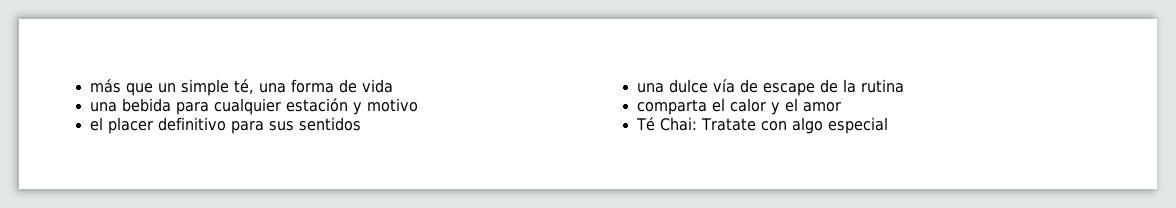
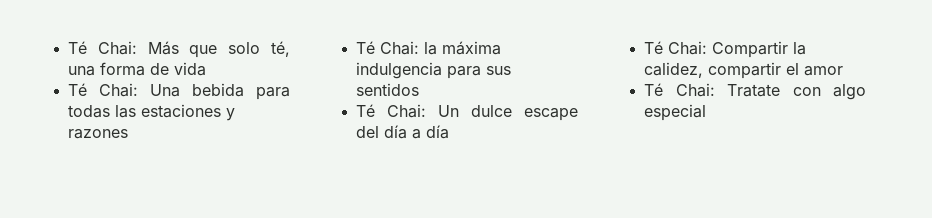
- más que un simple té, una forma de vida
+ Té Chai: Más que solo té, una forma de vida
- una bebida para cualquier estación y motivo
- el placer definitivo para sus sentidos
- una dulce vía de escape de la rutina
- comparta el calor y el amor
+ Té Chai: Una bebida para todas las estaciones y razones
+ Té Chai: la máxima indulgencia para sus sentidos
+ Té Chai: Un dulce escape del día a día
+ Té Chai: Compartir la calidez, compartir el amor

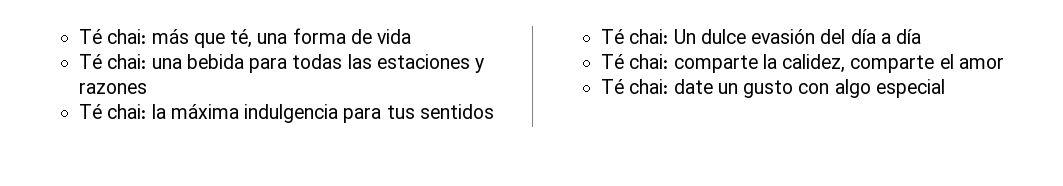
- Té Chai: Más que solo té, una forma de vida
+ Té chai: más que té, una forma de vida
- Té Chai: Una bebida para todas las estaciones y razones
+ Té chai: una bebida para todas las estaciones y razones
- Té Chai: la máxima indulgencia para sus sentidos
+ Té chai: la máxima indulgencia para tus sentidos
- Té Chai: Un dulce escape del día a día
+ Té chai: Un dulce evasión del día a día
- Té Chai: Compartir la calidez, compartir el amor
+ Té chai: comparte la calidez, comparte el amor
- Té Chai: Tratate con algo especial
+ Té chai: date un gusto con algo especial

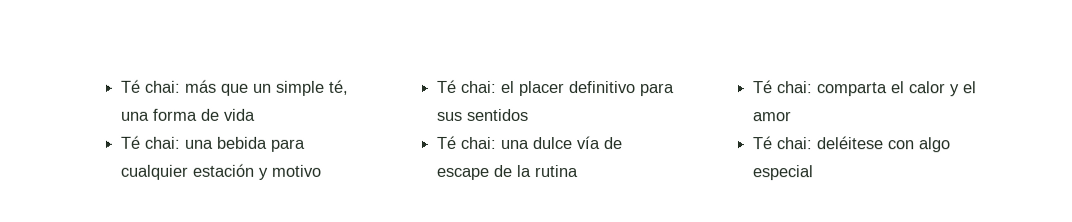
- Té chai: más que té, una forma de vida
+ Té chai: más que un simple té, una forma de vida
- Té chai: una bebida para todas las estaciones y razones
- Té chai: la máxima indulgencia para tus sentidos
- Té chai: Un dulce evasión del día a día
- Té chai: comparte la calidez, comparte el amor
+ Té chai: una bebida para cualquier estación y motivo
+ Té chai: el placer definitivo para sus sentidos
+ Té chai: una dulce vía de escape de la rutina
+ Té chai: comparta el calor y el amor
- Té chai: date un gusto con algo especial
+ Té chai: deléitese con algo especial

